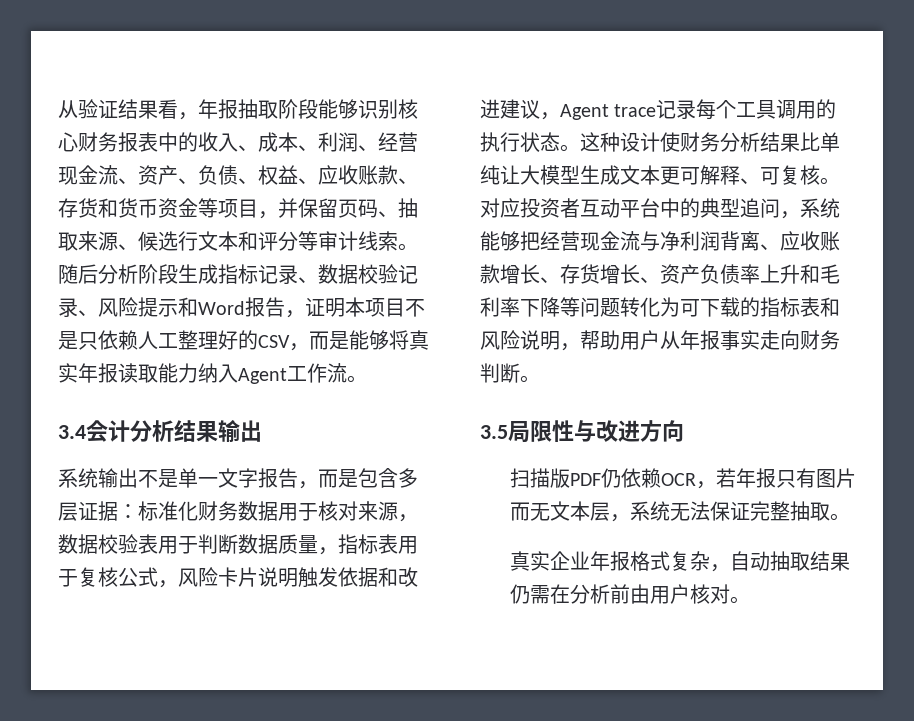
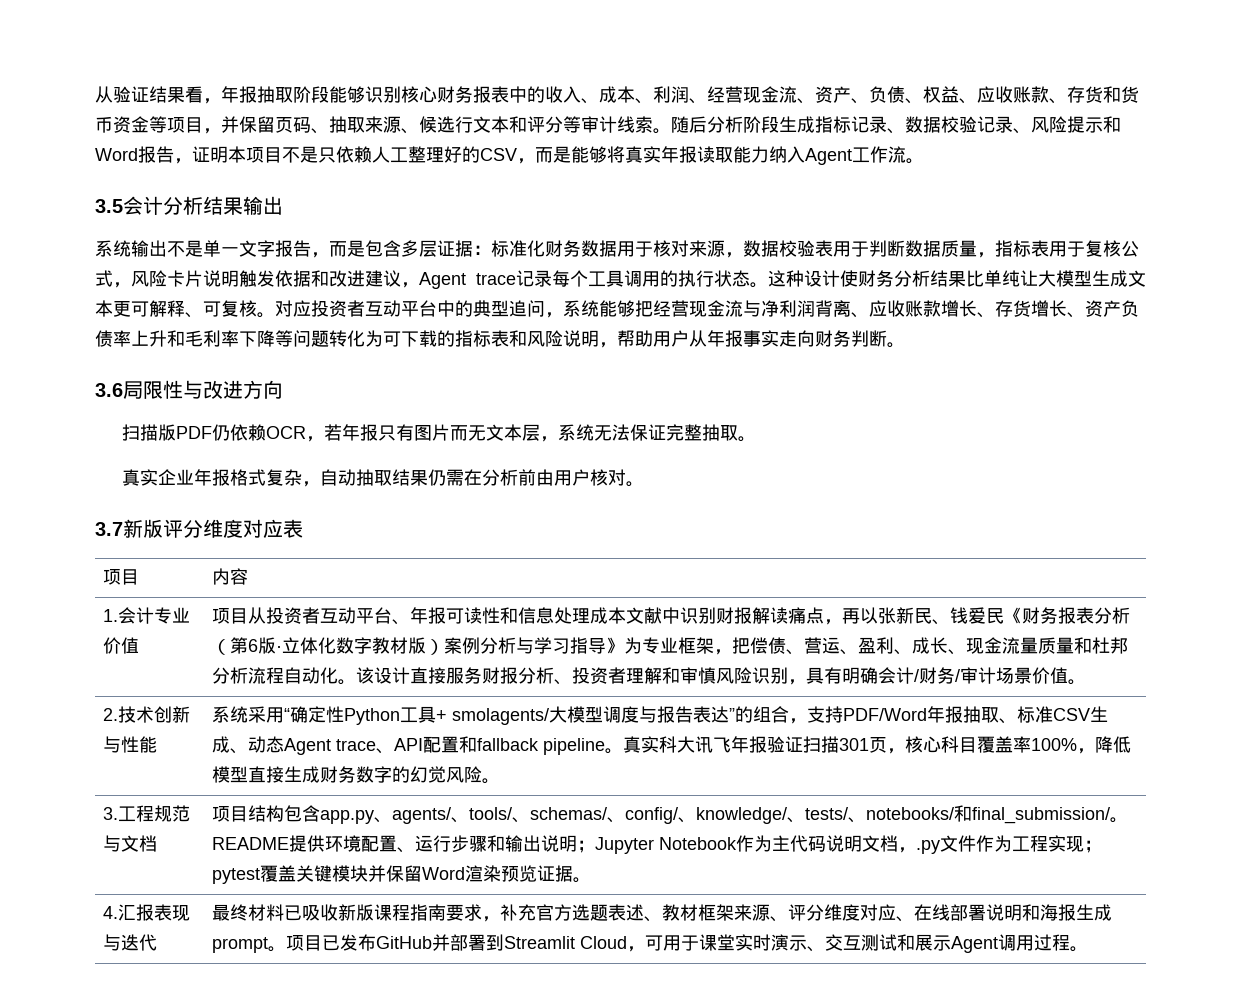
- 3.4会计分析结果输出
+ 3.5会计分析结果输出
- 3.5局限性与改进方向
+ 3.6局限性与改进方向
+ 3.7新版评分维度对应表
+ 项目 | 内容
+ 1.会计专业价值 | 项目从投资者互动平台、年报可读性和信息处理成本文献中识别财报解读痛点，再以张新民、钱爱民《财务报表分析（第6版·立体化数字教材版）案例分析与学习指导》为专业框架，把偿债、营运、盈利、成长、现金流量质量和杜邦分析流程自动化。该设计直接服务财报分析、投资者理解和审慎风险识别，具有明确会计/财务/审计场景价值。
+ 2.技术创新与性能 | 系统采用“确定性Python工具+ smolagents/大模型调度与报告表达”的组合，支持PDF/Word年报抽取、标准CSV生成、动态Agent trace、API配置和fallback pipeline。真实科大讯飞年报验证扫描301页，核心科目覆盖率100%，降低模型直接生成财务数字的幻觉风险。
+ 3.工程规范与文档 | 项目结构包含app.py、agents/、tools/、schemas/、config/、knowledge/、tests/、notebooks/和final_submission/。README提供环境配置、运行步骤和输出说明；Jupyter Notebook作为主代码说明文档，.py文件作为工程实现；pytest覆盖关键模块并保留Word渲染预览证据。
+ 4.汇报表现与迭代 | 最终材料已吸收新版课程指南要求，补充官方选题表述、教材框架来源、评分维度对应、在线部署说明和海报生成prompt。项目已发布GitHub并部署到Streamlit Cloud，可用于课堂实时演示、交互测试和展示Agent调用过程。

